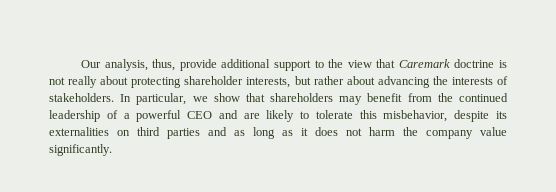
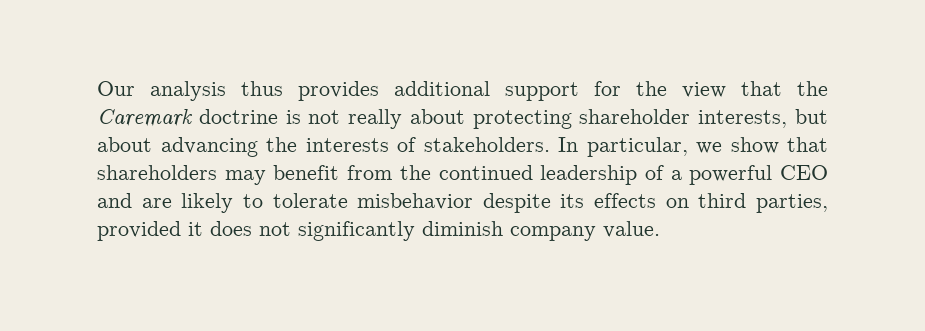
- Our analysis, thus, provide additional support to the view that Caremark doctrine is not really about protecting shareholder interests, but rather about advancing the interests of stakeholders.
+ Our analysis thus provides additional support for the view that the Caremark doctrine is not really about protecting shareholder interests, but about advancing the interests of stakeholders.
- In particular, we show that shareholders may benefit from the continued leadership of a powerful CEO and are likely to tolerate this misbehavior, despite its externalities on third parties and as long as it does not harm the company value significantly.
+ In particular, we show that shareholders may benefit from the continued leadership of a powerful CEO and are likely to tolerate misbehavior despite its effects on third parties, provided it does not significantly diminish company value.

